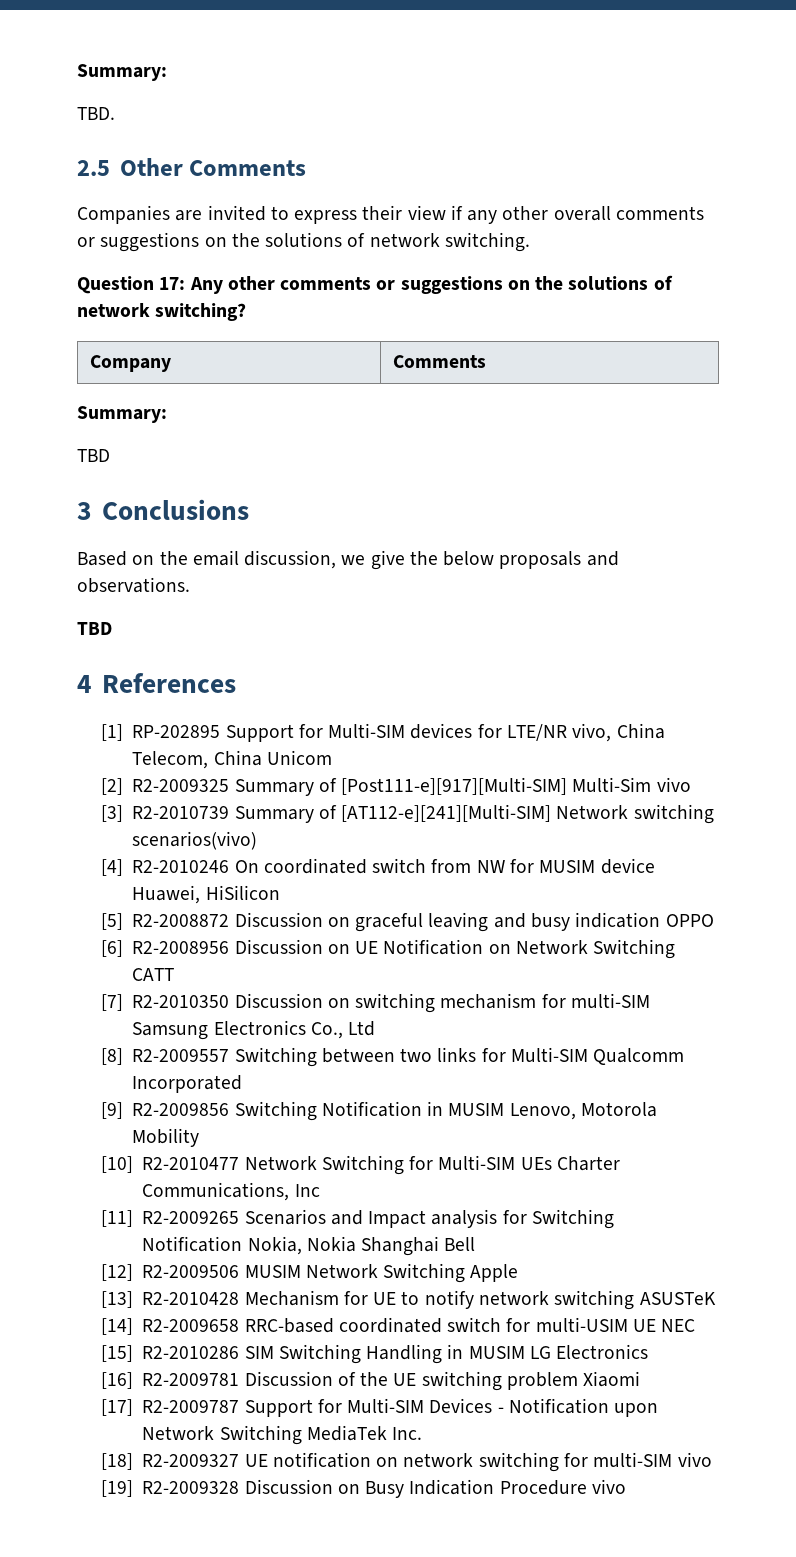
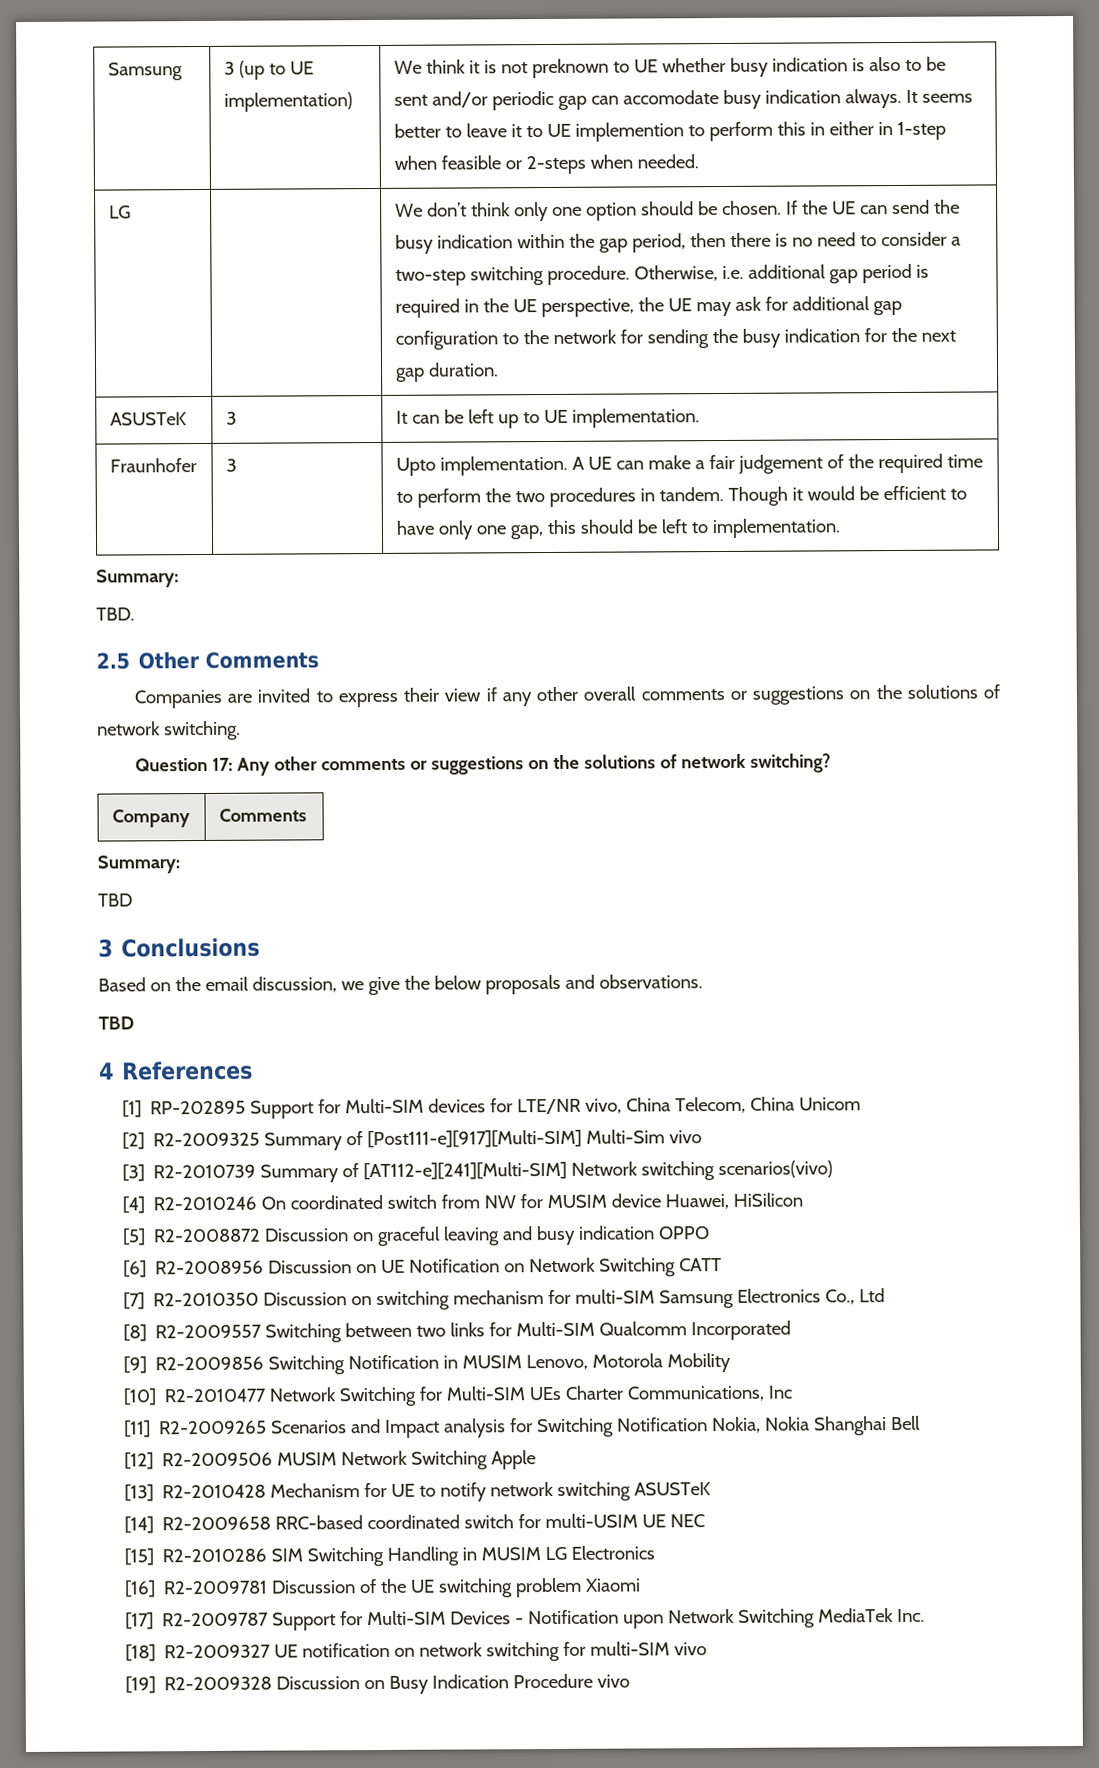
+ Samsung | 3 (up to UE implementation) | We think it is not preknown to UE whether busy indication is also to be sent and/or periodic gap can accomodate busy indication always. It seems better to leave it to UE implemention to perform this in either in 1-step when feasible or 2-steps when needed.
+ LG | | We don’t think only one option should be chosen. If the UE can send the busy indication within the gap period, then there is no need to consider a two-step switching procedure. Otherwise, i.e. additional gap period is required in the UE perspective, the UE may ask for additional gap configuration to the network for sending the busy indication for the next gap duration.
+ ASUSTeK | 3 | It can be left up to UE implementation.
+ Fraunhofer | 3 | Upto implementation. A UE can make a fair judgement of the required time to perform the two procedures in tandem. Though it would be efficient to have only one gap, this should be left to implementation.

